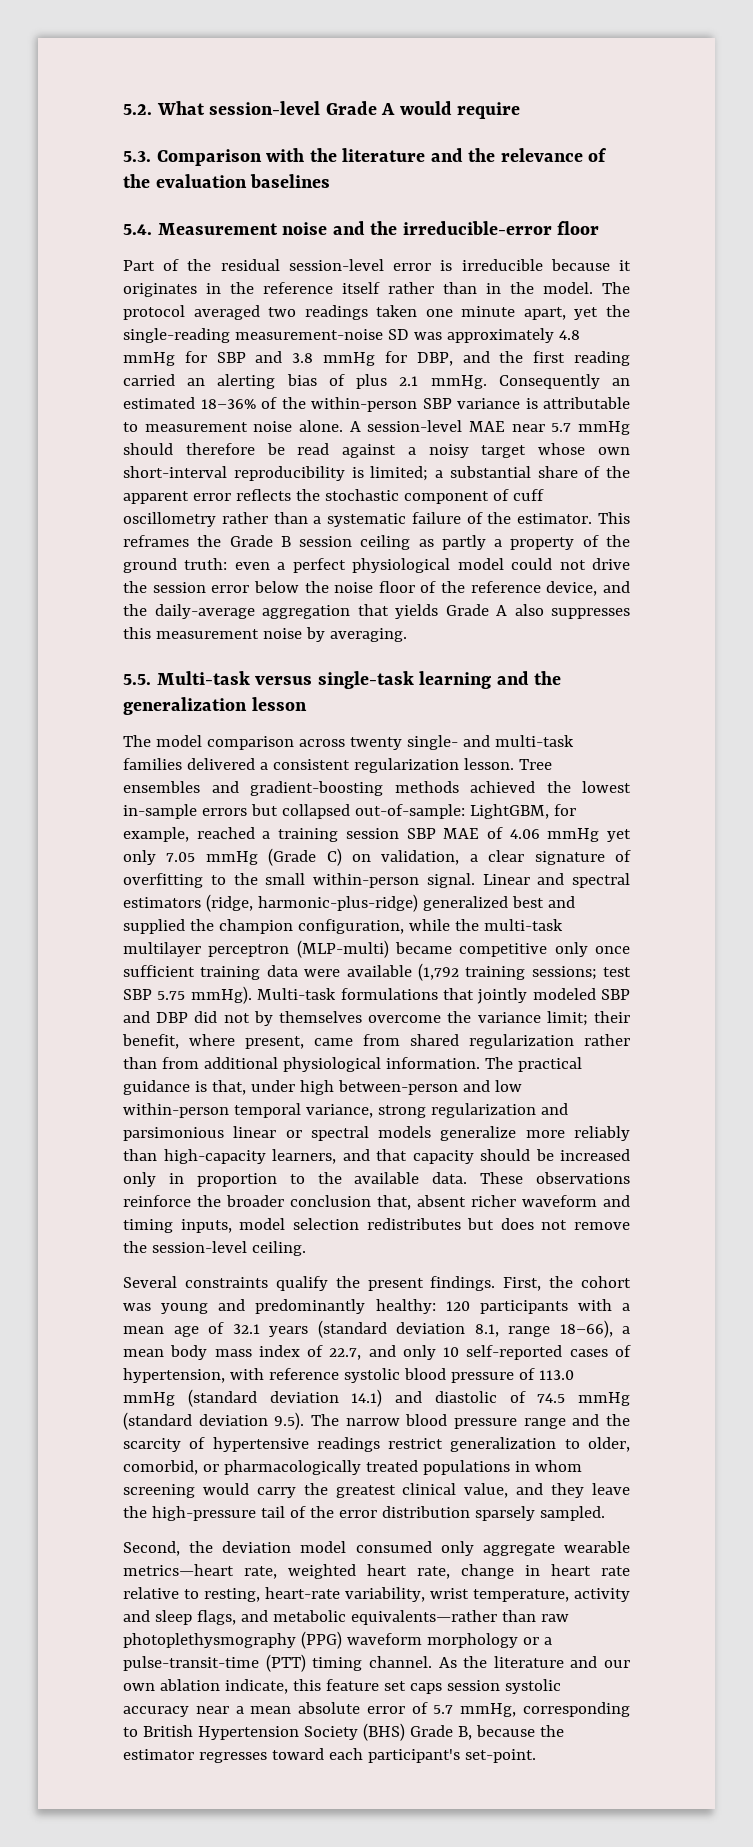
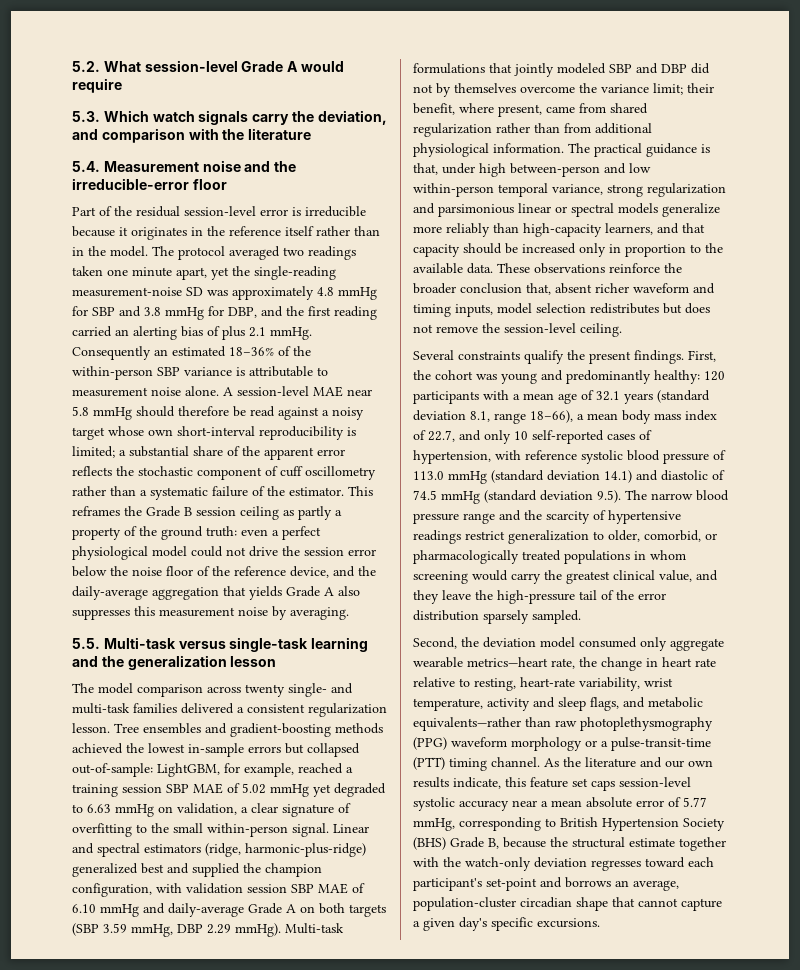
- 5.3. Comparison with the literature and the relevance of the evaluation baselines
+ 5.3. Which watch signals carry the deviation, and comparison with the literature
- A session-level MAE near 5.7 mmHg should therefore be read against a noisy target whose own short-interval reproducibility is limited; a substantial share of the apparent error reflects the stochastic component of cuff oscillometry rather than a systematic failure of the estimator.
+ A session-level MAE near 5.8 mmHg should therefore be read against a noisy target whose own short-interval reproducibility is limited; a substantial share of the apparent error reflects the stochastic component of cuff oscillometry rather than a systematic failure of the estimator.
- Tree ensembles and gradient-boosting methods achieved the lowest in-sample errors but collapsed out-of-sample: LightGBM, for example, reached a training session SBP MAE of 4.06 mmHg yet only 7.05 mmHg (Grade C) on validation, a clear signature of overfitting to the small within-person signal.
+ Tree ensembles and gradient-boosting methods achieved the lowest in-sample errors but collapsed out-of-sample: LightGBM, for example, reached a training session SBP MAE of 5.02 mmHg yet degraded to 6.63 mmHg on validation, a clear signature of overfitting to the small within-person signal.
- Linear and spectral estimators (ridge, harmonic-plus-ridge) generalized best and supplied the champion configuration, while the multi-task multilayer perceptron (MLP-multi) became competitive only once sufficient training data were available (1,792 training sessions; test SBP 5.75 mmHg).
+ Linear and spectral estimators (ridge, harmonic-plus-ridge) generalized best and supplied the champion configuration, with validation session SBP MAE of 6.10 mmHg and daily-average Grade A on both targets (SBP 3.59 mmHg, DBP 2.29 mmHg).
- Second, the deviation model consumed only aggregate wearable metrics—heart rate, weighted heart rate, change in heart rate relative to resting, heart-rate variability, wrist temperature, activity and sleep flags, and metabolic equivalents—rather than raw photoplethysmography (PPG) waveform morphology or a pulse-transit-time (PTT) timing channel.
+ Second, the deviation model consumed only aggregate wearable metrics—heart rate, the change in heart rate relative to resting, heart-rate variability, wrist temperature, activity and sleep flags, and metabolic equivalents—rather than raw photoplethysmography (PPG) waveform morphology or a pulse-transit-time (PTT) timing channel.
- As the literature and our own ablation indicate, this feature set caps session systolic accuracy near a mean absolute error of 5.7 mmHg, corresponding to British Hypertension Society (BHS) Grade B, because the estimator regresses toward each participant's set-point.
+ As the literature and our own results indicate, this feature set caps session-level systolic accuracy near a mean absolute error of 5.77 mmHg, corresponding to British Hypertension Society (BHS) Grade B, because the structural estimate together with the watch-only deviation regresses toward each participant's set-point and borrows an average, population-cluster circadian shape that cannot capture a given day's specific excursions.

